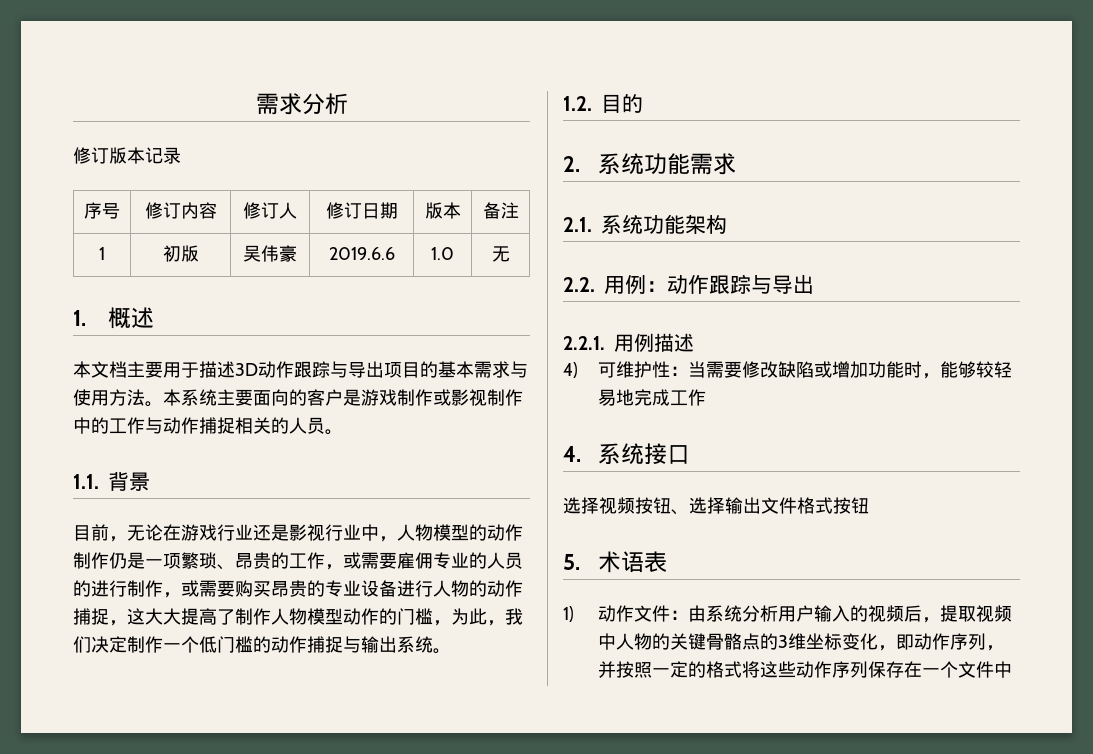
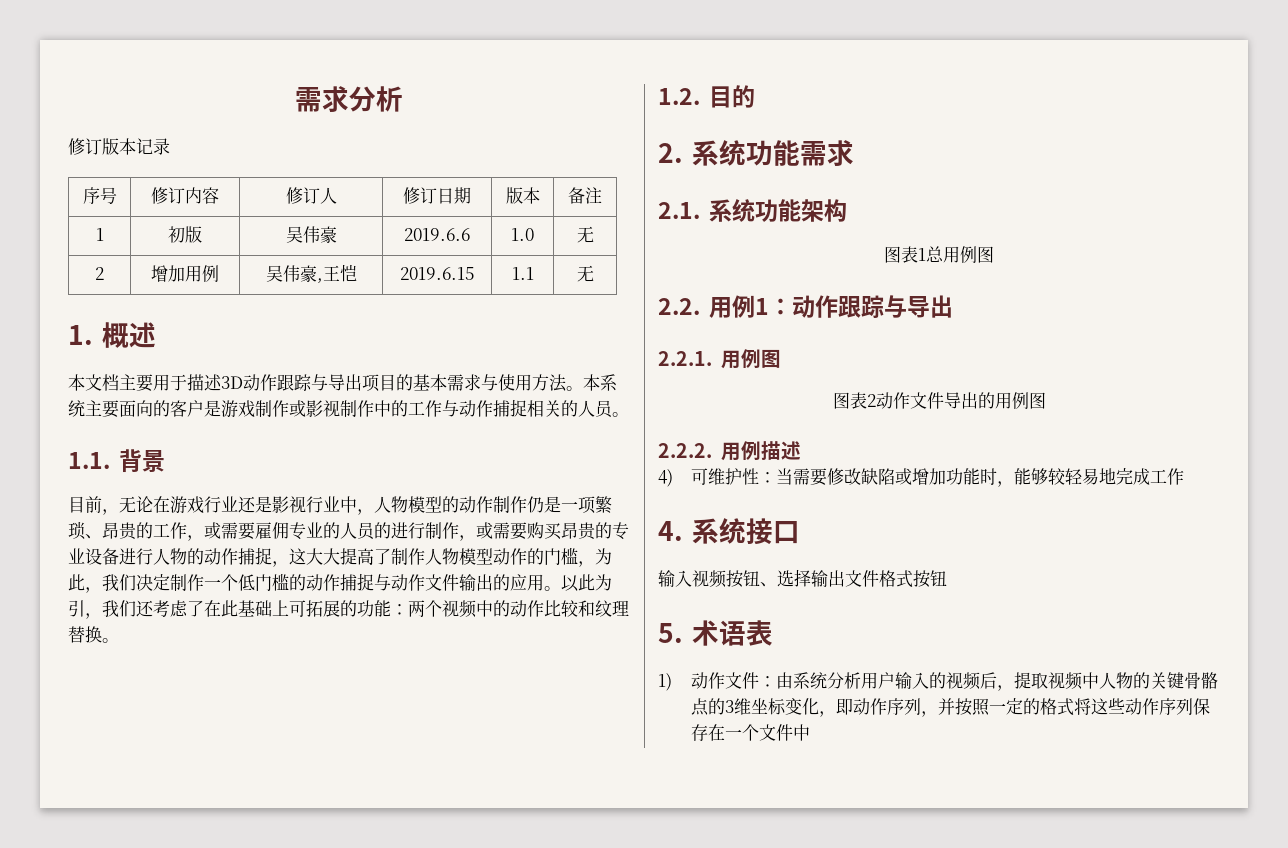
+ 2 | 增加用例 | 吴伟豪,王恺 | 2019.6.15 | 1.1 | 无
- 目前，无论在游戏行业还是影视行业中，人物模型的动作制作仍是一项繁琐、昂贵的工作，或需要雇佣专业的人员的进行制作，或需要购买昂贵的专业设备进行人物的动作捕捉，这大大提高了制作人物模型动作的门槛，为此，我们决定制作一个低门槛的动作捕捉与输出系统。
+ 目前，无论在游戏行业还是影视行业中，人物模型的动作制作仍是一项繁琐、昂贵的工作，或需要雇佣专业的人员的进行制作，或需要购买昂贵的专业设备进行人物的动作捕捉，这大大提高了制作人物模型动作的门槛，为此，我们决定制作一个低门槛的动作捕捉与动作文件输出的应用。以此为引，我们还考虑了在此基础上可拓展的功能：两个视频中的动作比较和纹理替换。
+ 图表1总用例图
- 2.2.用例：动作跟踪与导出
+ 2.2.用例1：动作跟踪与导出
- 2.2.1.用例描述
+ 2.2.1.用例图
+ 图表2动作文件导出的用例图
+ 2.2.2.用例描述
- 选择视频按钮、选择输出文件格式按钮
+ 输入视频按钮、选择输出文件格式按钮

